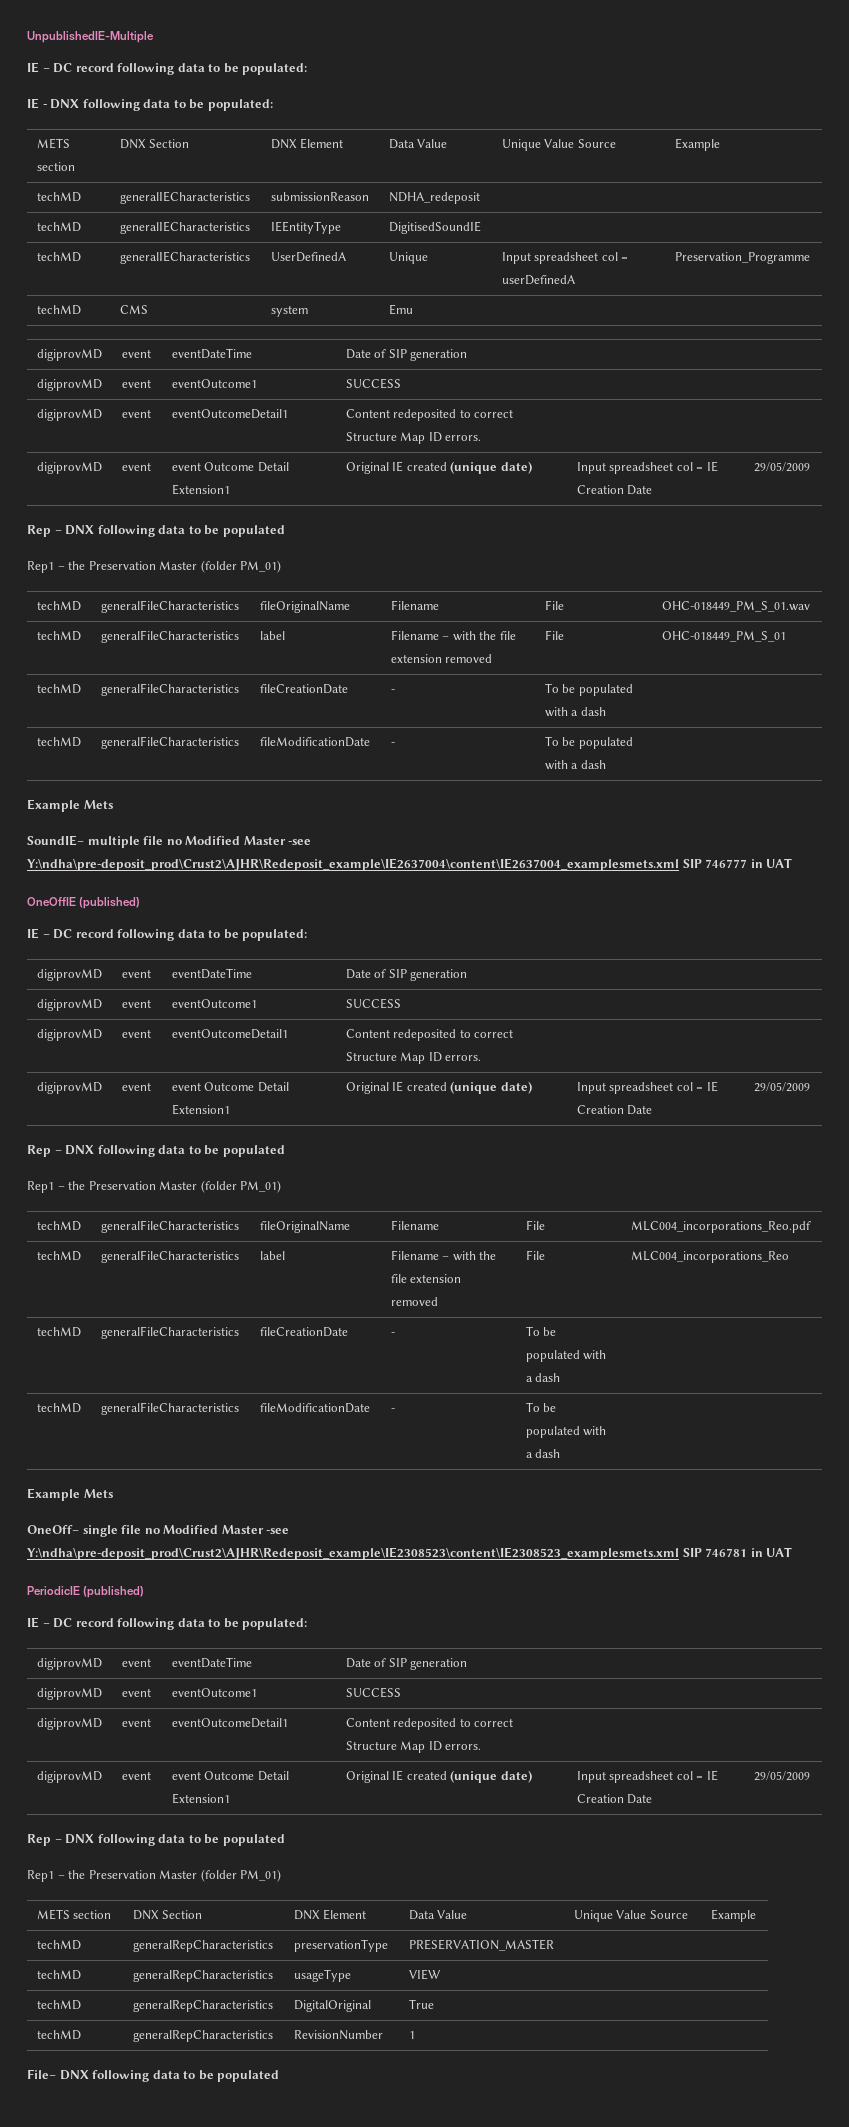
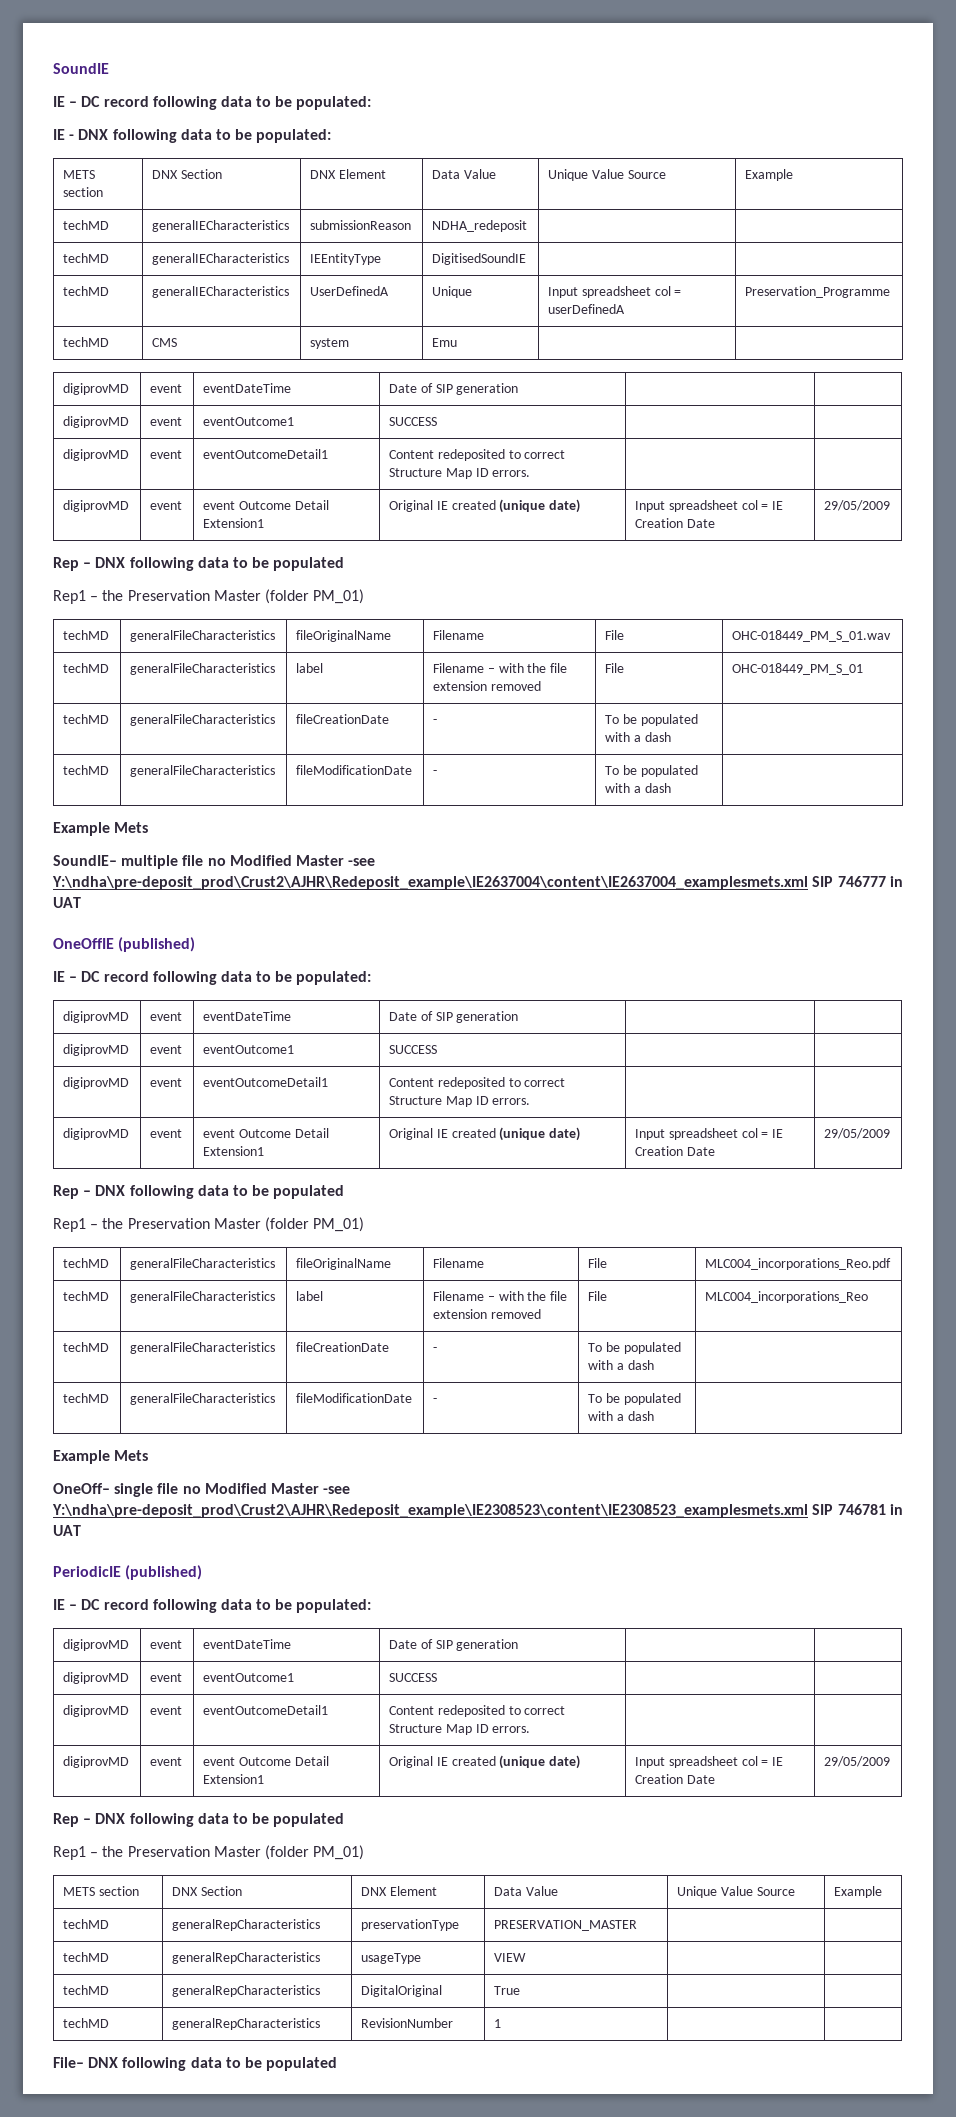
- UnpublishedIE-Multiple
+ SoundIE

